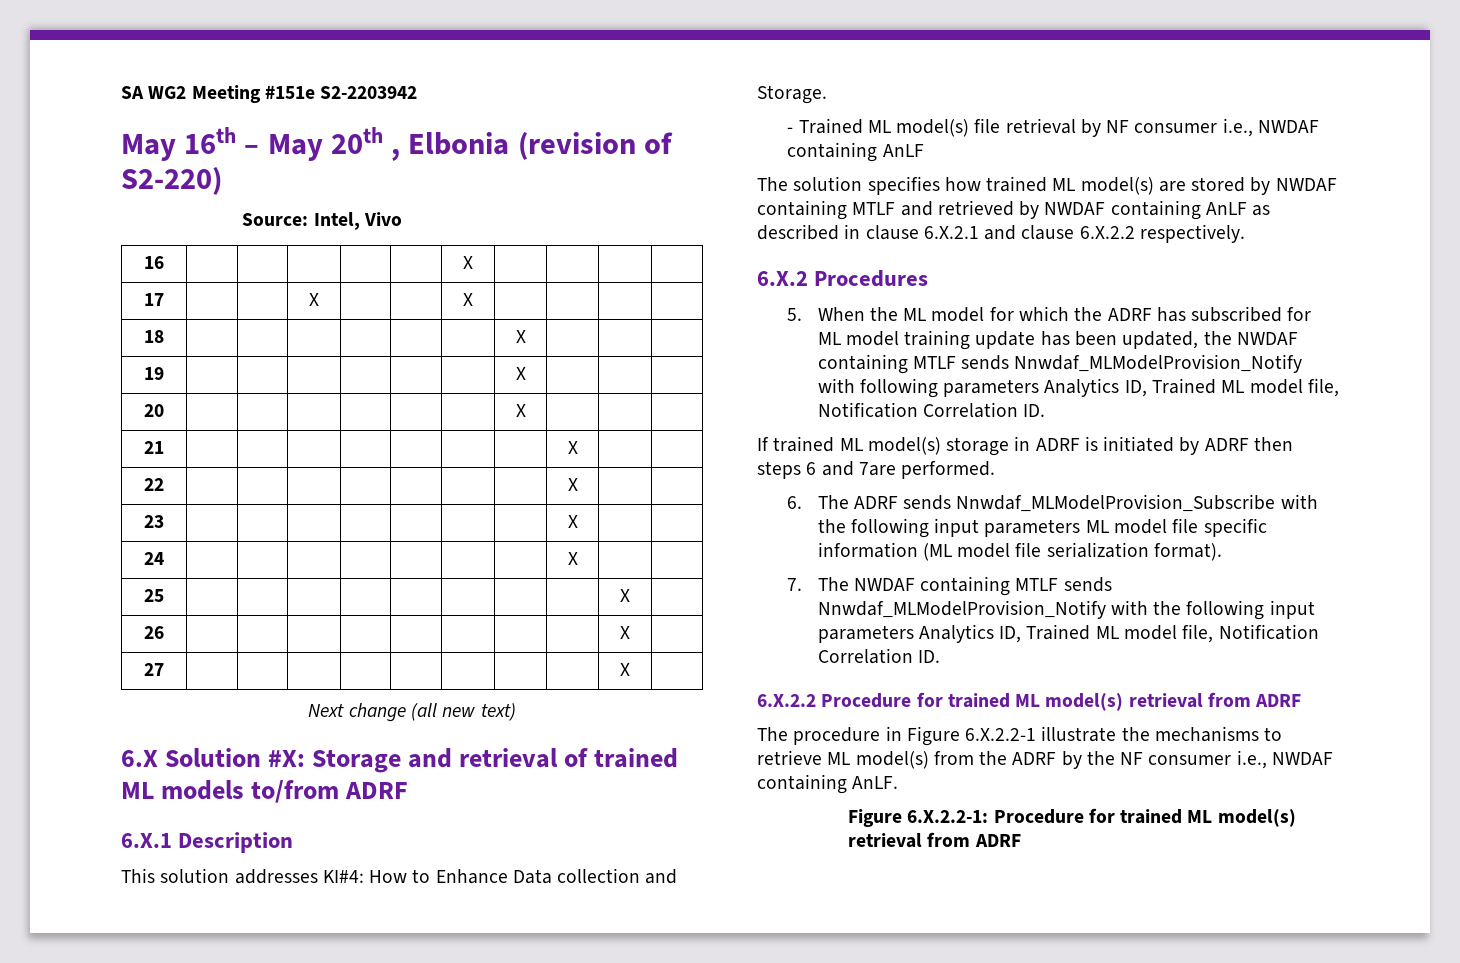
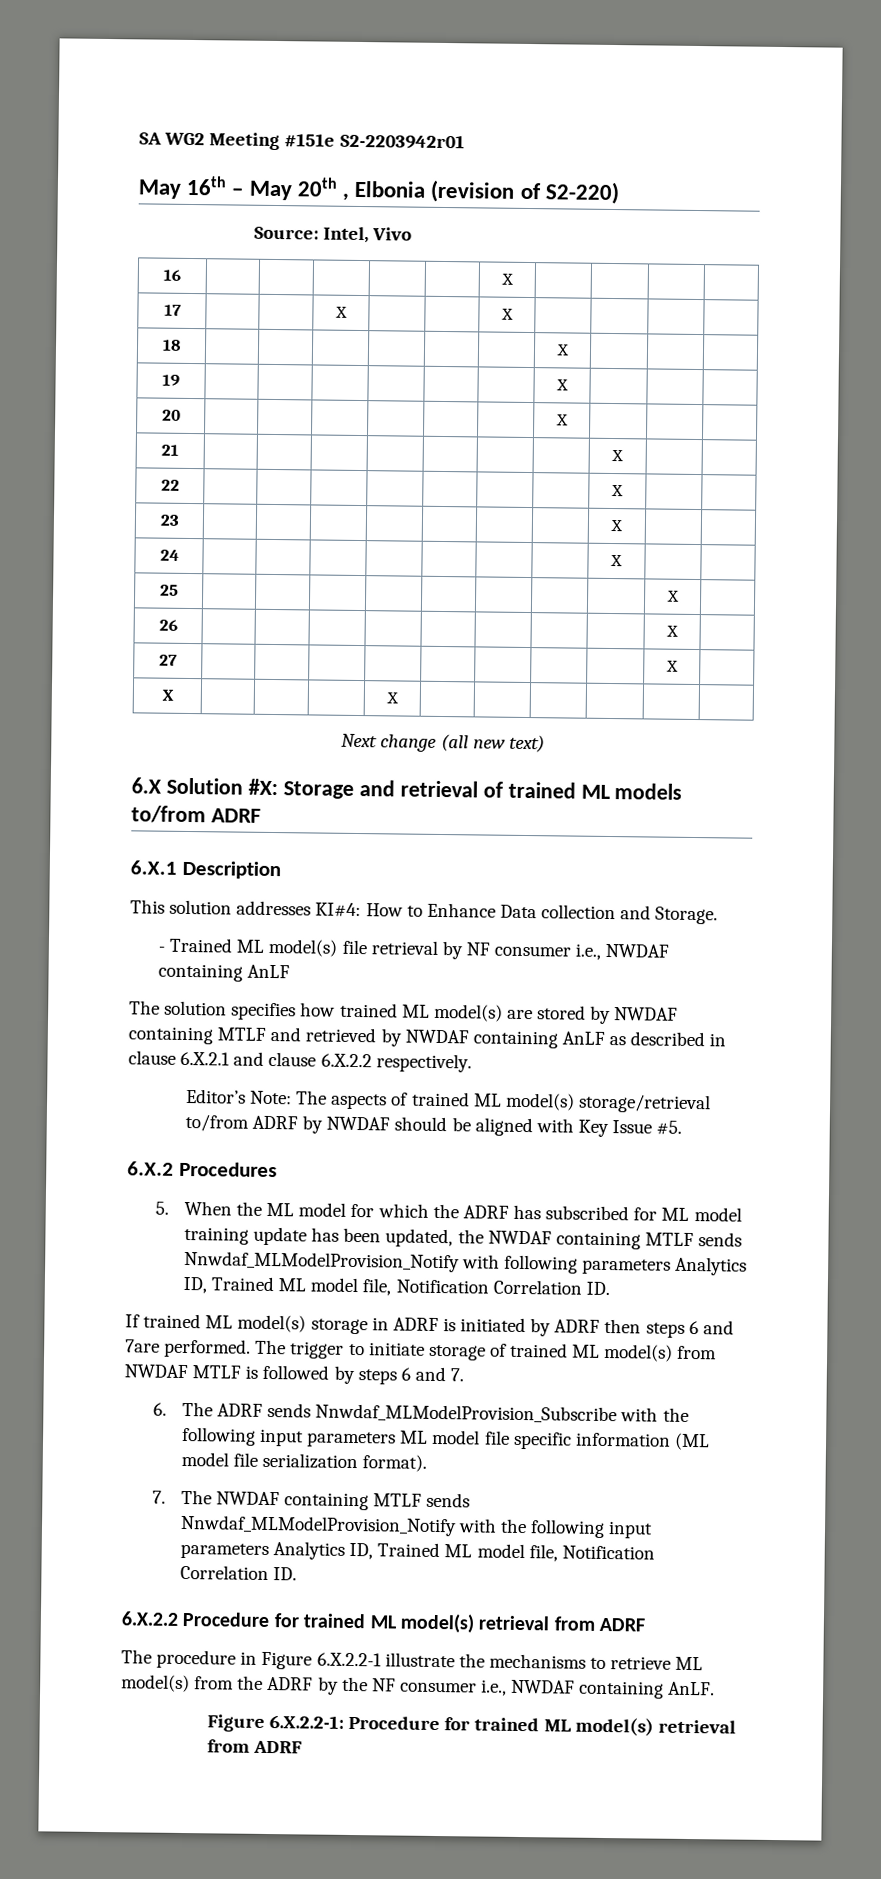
- SA WG2 Meeting #151e S2-2203942
+ SA WG2 Meeting #151e S2-2203942r01
+ X | | | | X | | | | | |
+ Editor’s Note: The aspects of trained ML model(s) storage/retrieval to/from ADRF by NWDAF should be aligned with Key Issue #5.
+ The trigger to initiate storage of trained ML model(s) from NWDAF MTLF is followed by steps 6 and 7.

